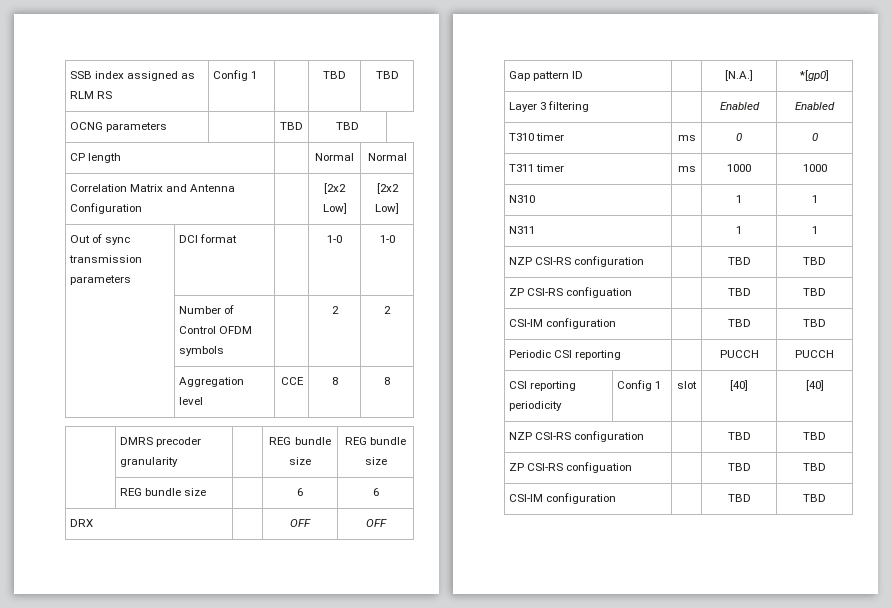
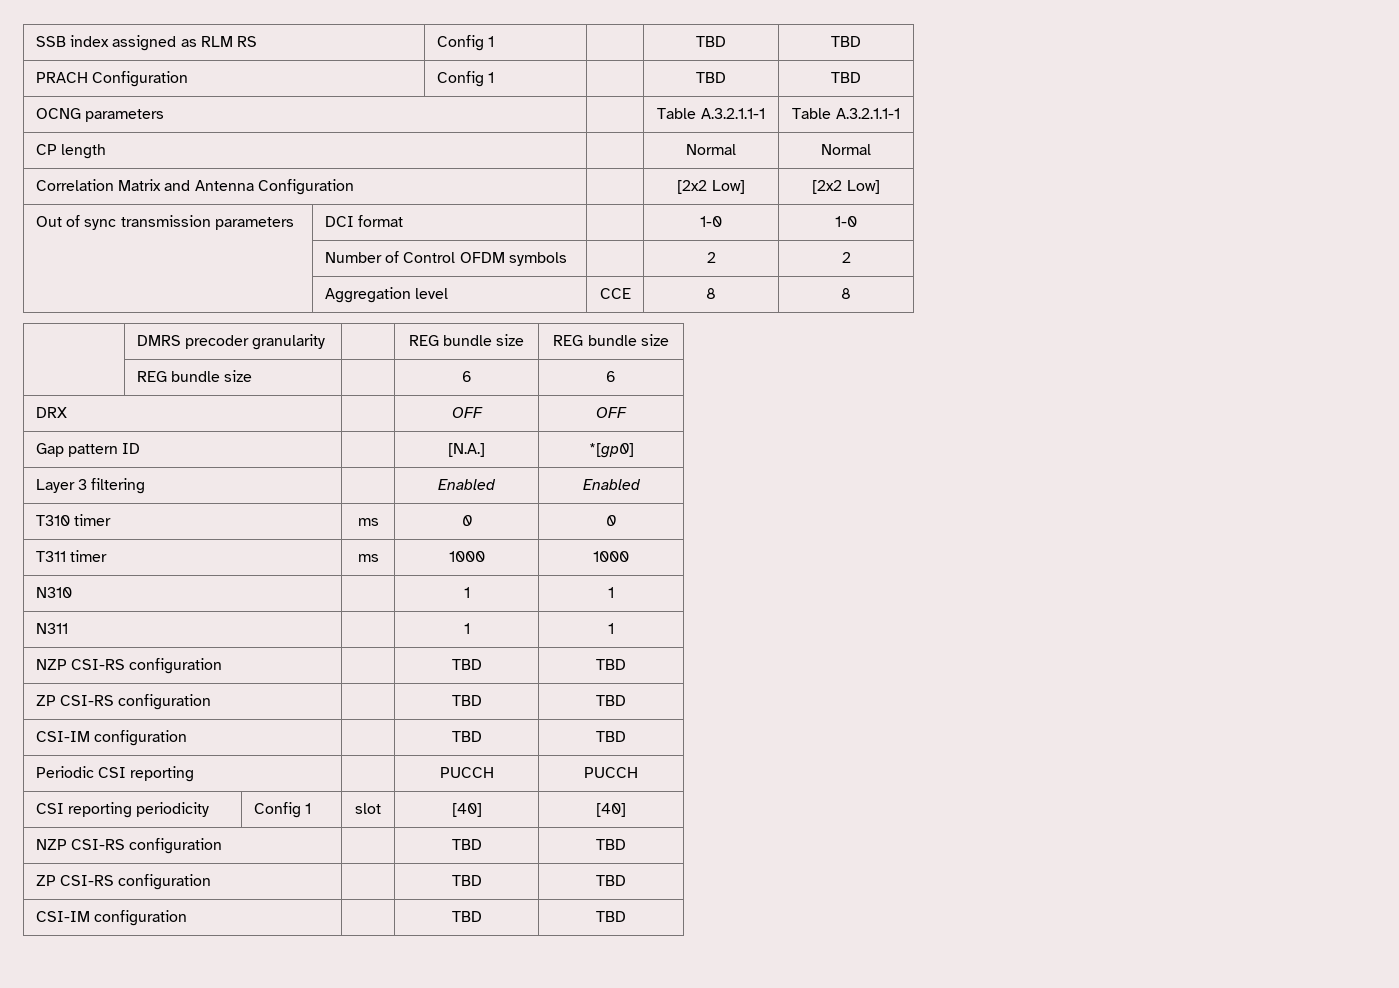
- OCNG parameters | | TBD | TBD
+ PRACH Configuration | Config 1 | | TBD | TBD
+ OCNG parameters | | Table A.3.2.1.1-1 | Table A.3.2.1.1-1
  N311 | | 1 | 1
  NZP CSI-RS configuration | | TBD | TBD
- ZP CSI-RS configuation | | TBD | TBD
+ ZP CSI-RS configuration | | TBD | TBD
  CSI reporting periodicity | Config 1 | slot | [40] | [40]
  NZP CSI-RS configuration | | TBD | TBD
- ZP CSI-RS configuation | | TBD | TBD
+ ZP CSI-RS configuration | | TBD | TBD

